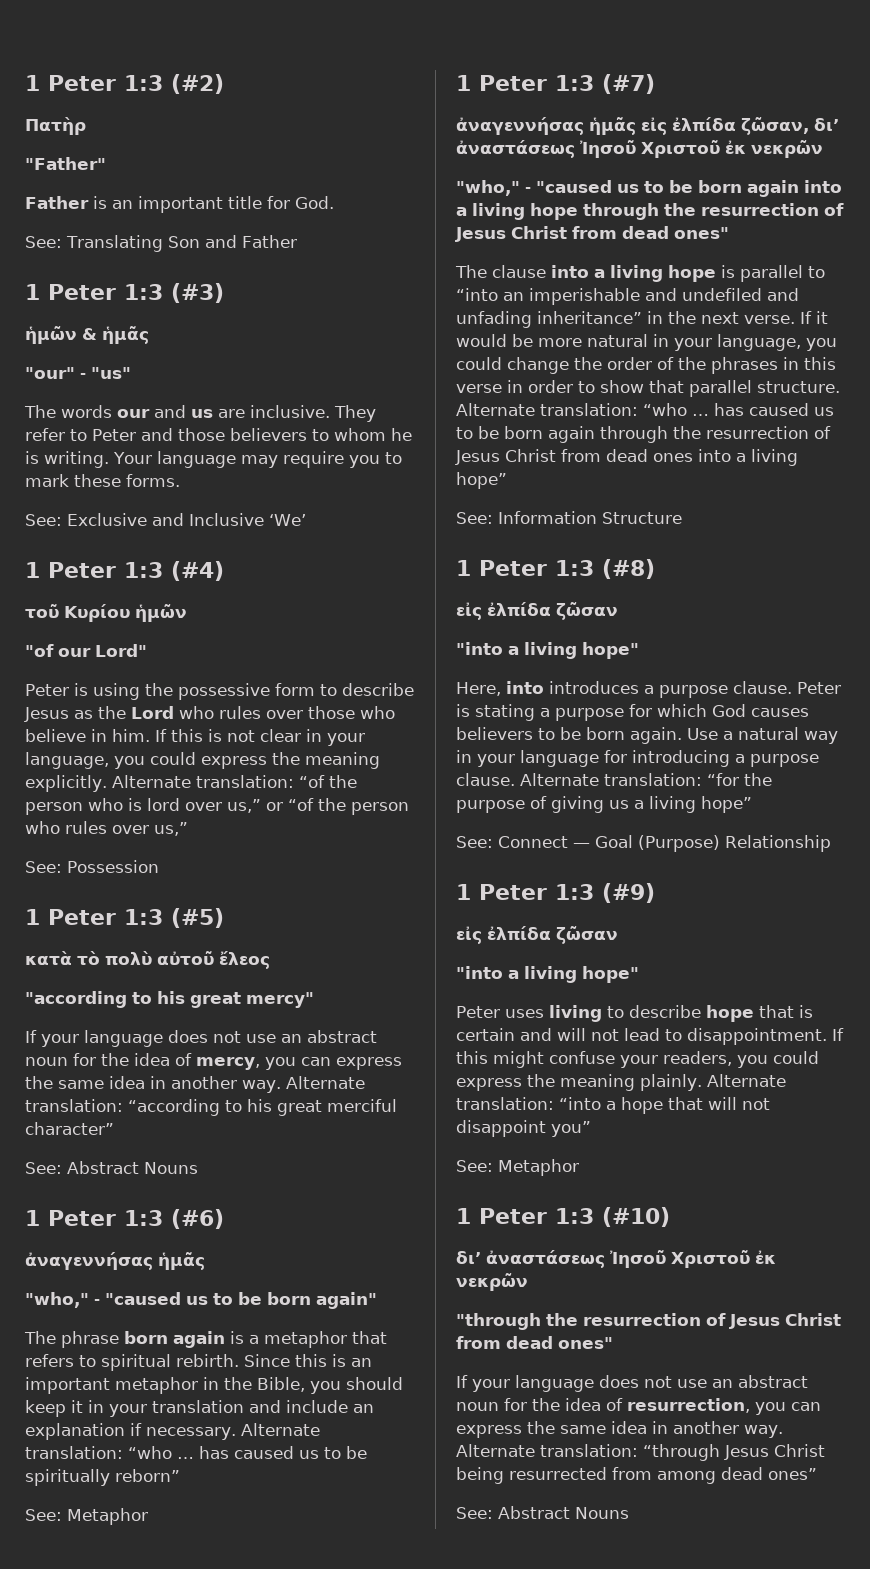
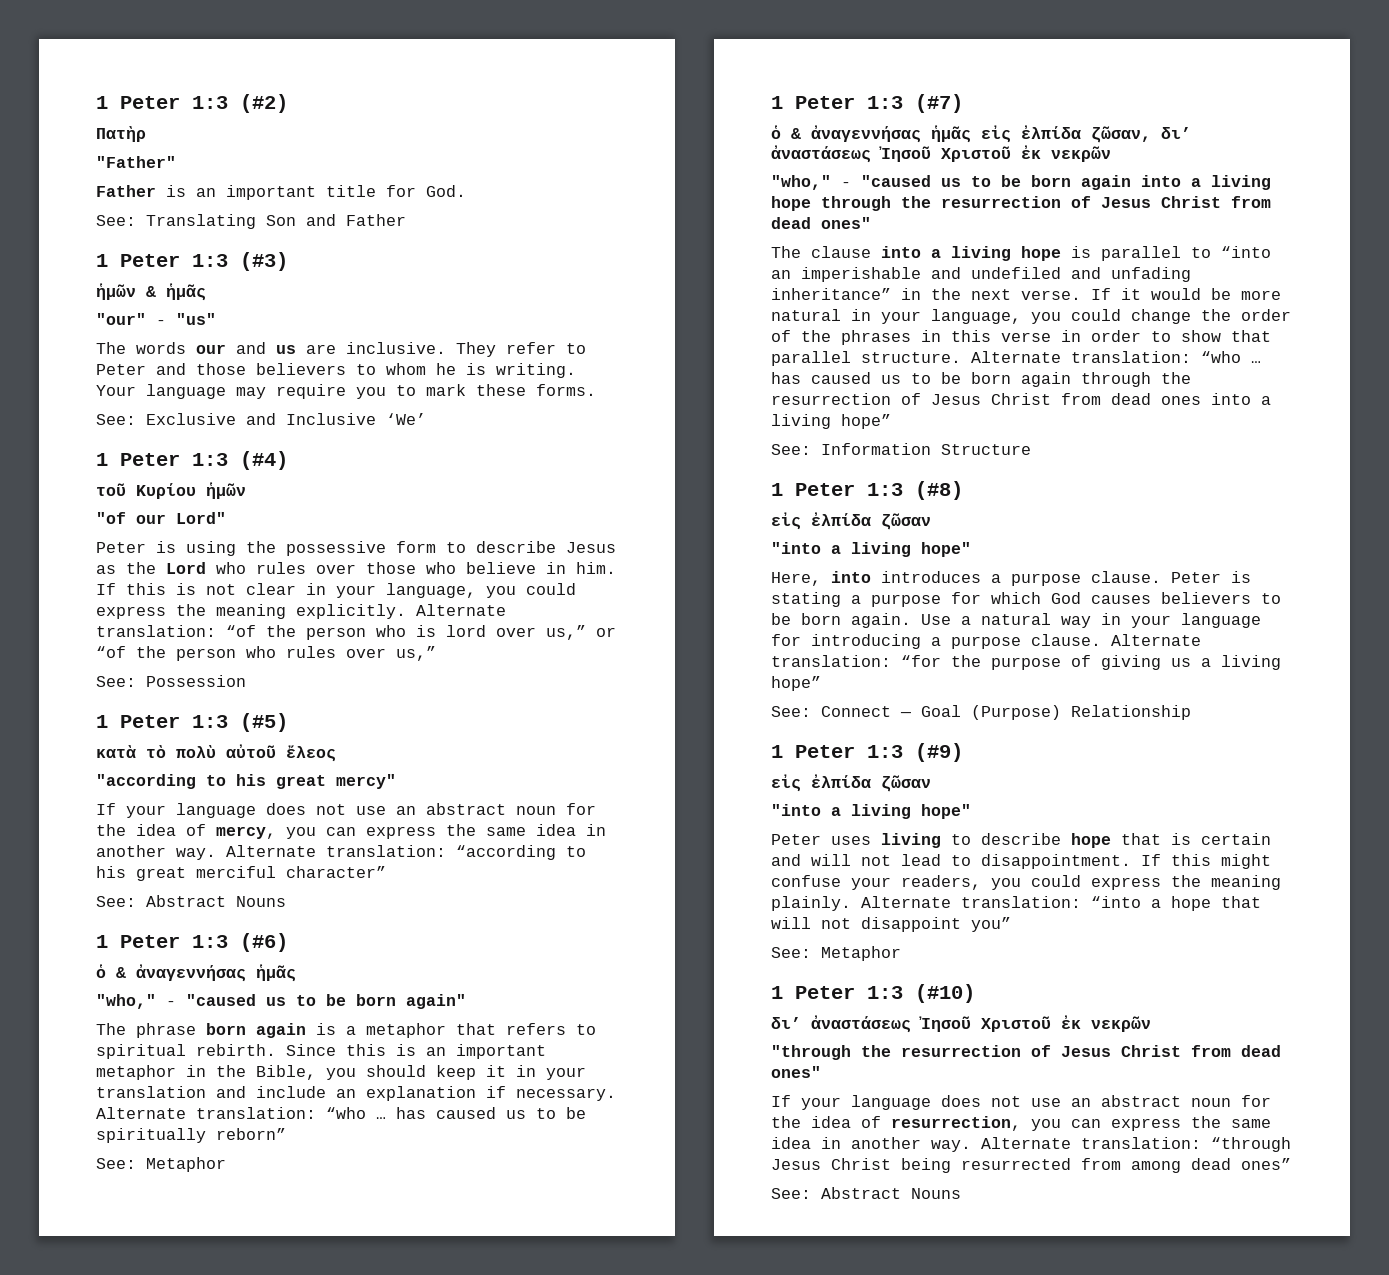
  1 Peter 1:3 (#6)
- ἀναγεννήσας ἡμᾶς
+ ὁ & ἀναγεννήσας ἡμᾶς
- ἀναγεννήσας ἡμᾶς εἰς ἐλπίδα ζῶσαν, δι’ ἀναστάσεως Ἰησοῦ Χριστοῦ ἐκ νεκρῶν
+ ὁ & ἀναγεννήσας ἡμᾶς εἰς ἐλπίδα ζῶσαν, δι’ ἀναστάσεως Ἰησοῦ Χριστοῦ ἐκ νεκρῶν

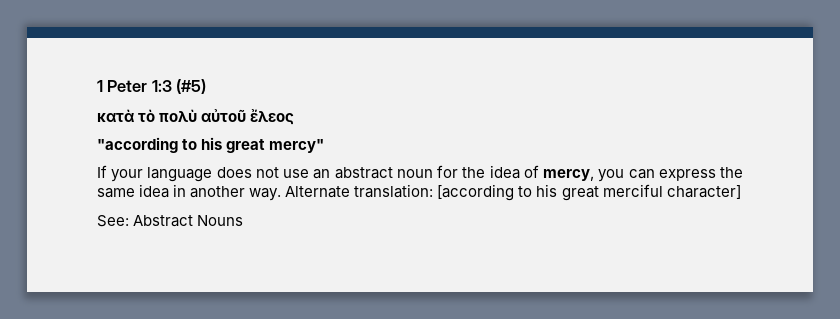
- 1 Peter 1:3 (#2)
- Πατὴρ
- "Father"
- Father is an important title for God.
- See: Translating Son and Father
- 1 Peter 1:3 (#3)
- ἡμῶν & ἡμᾶς
- "our" - "us"
- The words our and us are inclusive. They refer to Peter and those believers to whom he is writing. Your language may require you to mark these forms.
- See: Exclusive and Inclusive ‘We’
- 1 Peter 1:3 (#4)
- τοῦ Κυρίου ἡμῶν
- "of our Lord"
- Peter is using the possessive form to describe Jesus as the Lord who rules over those who believe in him. If this is not clear in your language, you could express the meaning explicitly. Alternate translation: “of the person who is lord over us,” or “of the person who rules over us,”
- See: Possession
- Alternate translation: “according to his great merciful character”
- See: Abstract Nouns
- 1 Peter 1:3 (#6)
- ὁ & ἀναγεννήσας ἡμᾶς
- "who," - "caused us to be born again"
- The phrase born again is a metaphor that refers to spiritual rebirth. Since this is an important metaphor in the Bible, you should keep it in your translation and include an explanation if necessary. Alternate translation: “who … has caused us to be spiritually reborn”
- See: Metaphor
- 1 Peter 1:3 (#7)
- ὁ & ἀναγεννήσας ἡμᾶς εἰς ἐλπίδα ζῶσαν, δι’ ἀναστάσεως Ἰησοῦ Χριστοῦ ἐκ νεκρῶν
- "who," - "caused us to be born again into a living hope through the resurrection of Jesus Christ from dead ones"
- The clause into a living hope is parallel to “into an imperishable and undefiled and unfading inheritance” in the next verse. If it would be more natural in your language, you could change the order of the phrases in this verse in order to show that parallel structure. Alternate translation: “who … has caused us to be born again through the resurrection of Jesus Christ from dead ones into a living hope”
- See: Information Structure
- 1 Peter 1:3 (#8)
- εἰς ἐλπίδα ζῶσαν
- "into a living hope"
- Here, into introduces a purpose clause. Peter is stating a purpose for which God causes believers to be born again. Use a natural way in your language for introducing a purpose clause. Alternate translation: “for the purpose of giving us a living hope”
- See: Connect — Goal (Purpose) Relationship
- 1 Peter 1:3 (#9)
- εἰς ἐλπίδα ζῶσαν
- "into a living hope"
- Peter uses living to describe hope that is certain and will not lead to disappointment. If this might confuse your readers, you could express the meaning plainly. Alternate translation: “into a hope that will not disappoint you”
- See: Metaphor
- 1 Peter 1:3 (#10)
- δι’ ἀναστάσεως Ἰησοῦ Χριστοῦ ἐκ νεκρῶν
- "through the resurrection of Jesus Christ from dead ones"
- If your language does not use an abstract noun for the idea of resurrection, you can express the same idea in another way. Alternate translation: “through Jesus Christ being resurrected from among dead ones”
+ Alternate translation: [according to his great merciful character]

